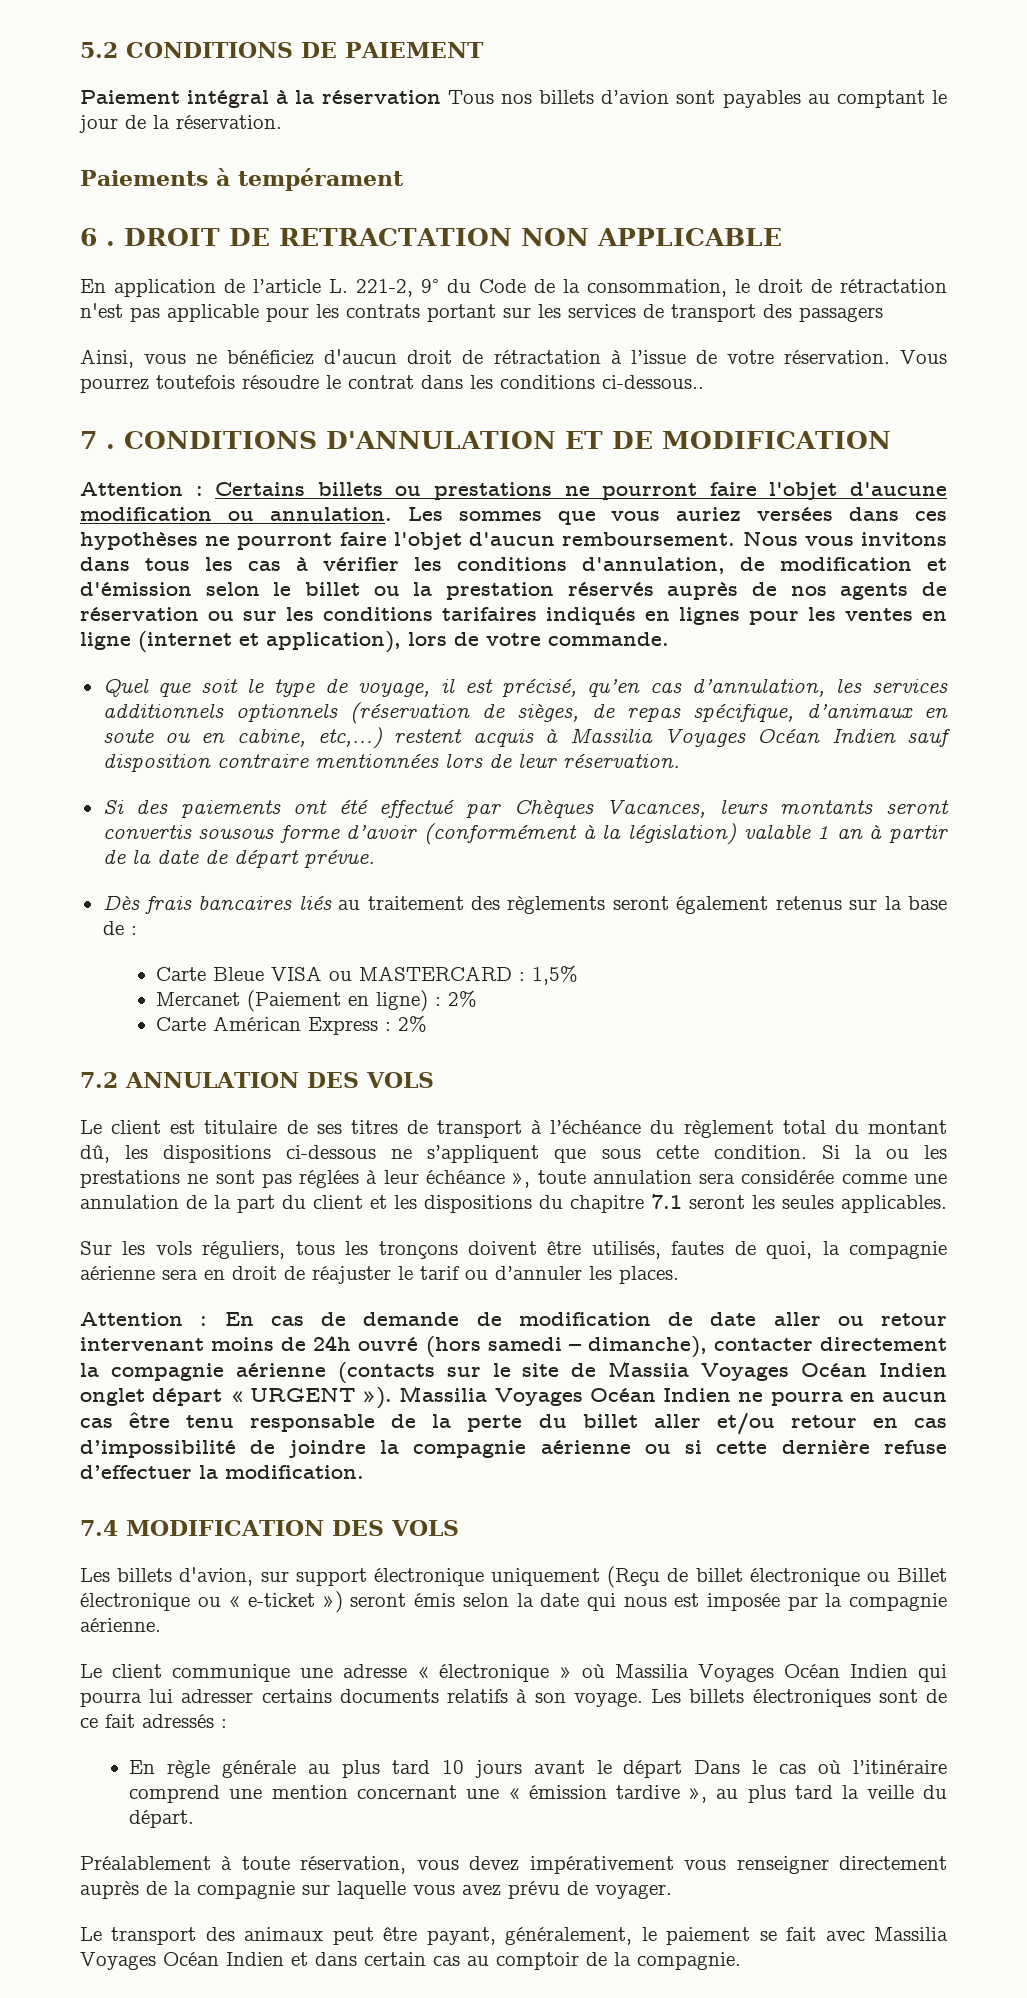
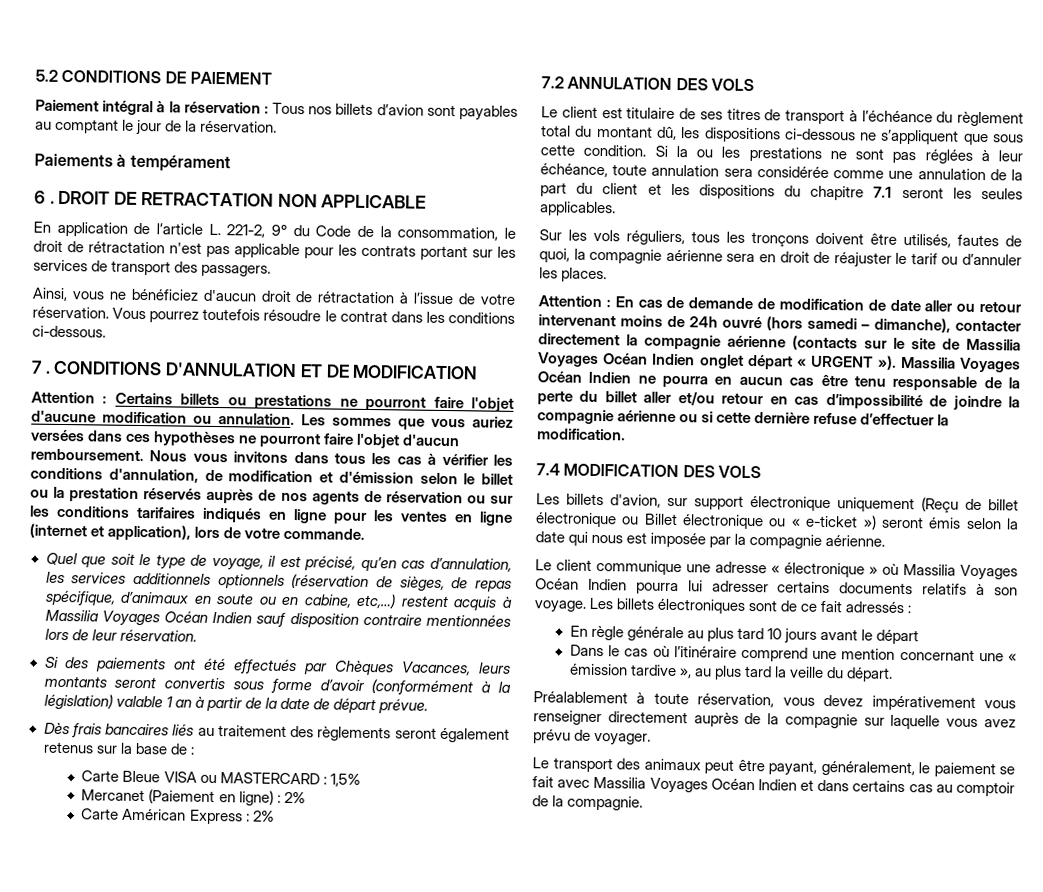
- Paiement intégral à la réservation Tous nos billets d’avion sont payables au comptant le jour de la réservation.
+ Paiement intégral à la réservation : Tous nos billets d’avion sont payables au comptant le jour de la réservation.
- En application de l’article L. 221-2, 9° du Code de la consommation, le droit de rétractation n'est pas applicable pour les contrats portant sur les services de transport des passagers
+ En application de l’article L. 221-2, 9° du Code de la consommation, le droit de rétractation n'est pas applicable pour les contrats portant sur les services de transport des passagers.
- Vous pourrez toutefois résoudre le contrat dans les conditions ci-dessous..
+ Vous pourrez toutefois résoudre le contrat dans les conditions ci-dessous.
- Nous vous invitons dans tous les cas à vérifier les conditions d'annulation, de modification et d'émission selon le billet ou la prestation réservés auprès de nos agents de réservation ou sur les conditions tarifaires indiqués en lignes pour les ventes en ligne (internet et application), lors de votre commande.
+ Nous vous invitons dans tous les cas à vérifier les conditions d'annulation, de modification et d'émission selon le billet ou la prestation réservés auprès de nos agents de réservation ou sur les conditions tarifaires indiqués en ligne pour les ventes en ligne (internet et application), lors de votre commande.
- Si des paiements ont été effectué par Chèques Vacances, leurs montants seront convertis sousous forme d’avoir (conformément à la législation) valable 1 an à partir de la date de départ prévue.
+ Si des paiements ont été effectués par Chèques Vacances, leurs montants seront convertis sous forme d’avoir (conformément à la législation) valable 1 an à partir de la date de départ prévue.
- Si la ou les prestations ne sont pas réglées à leur échéance », toute annulation sera considérée comme une annulation de la part du client et les dispositions du chapitre 7.1 seront les seules applicables.
+ Si la ou les prestations ne sont pas réglées à leur échéance, toute annulation sera considérée comme une annulation de la part du client et les dispositions du chapitre 7.1 seront les seules applicables.
- Attention : En cas de demande de modification de date aller ou retour intervenant moins de 24h ouvré (hors samedi – dimanche), contacter directement la compagnie aérienne (contacts sur le site de Massiia Voyages Océan Indien onglet départ « URGENT »).
+ Attention : En cas de demande de modification de date aller ou retour intervenant moins de 24h ouvré (hors samedi – dimanche), contacter directement la compagnie aérienne (contacts sur le site de Massilia Voyages Océan Indien onglet départ « URGENT »).
- Le client communique une adresse « électronique » où Massilia Voyages Océan Indien qui pourra lui adresser certains documents relatifs à son voyage.
+ Le client communique une adresse « électronique » où Massilia Voyages Océan Indien pourra lui adresser certains documents relatifs à son voyage.
- En règle générale au plus tard 10 jours avant le départ Dans le cas où l’itinéraire comprend une mention concernant une « émission tardive », au plus tard la veille du départ.
+ En règle générale au plus tard 10 jours avant le départ
+ Dans le cas où l’itinéraire comprend une mention concernant une « émission tardive », au plus tard la veille du départ.
- Le transport des animaux peut être payant, généralement, le paiement se fait avec Massilia Voyages Océan Indien et dans certain cas au comptoir de la compagnie.
+ Le transport des animaux peut être payant, généralement, le paiement se fait avec Massilia Voyages Océan Indien et dans certains cas au comptoir de la compagnie.

